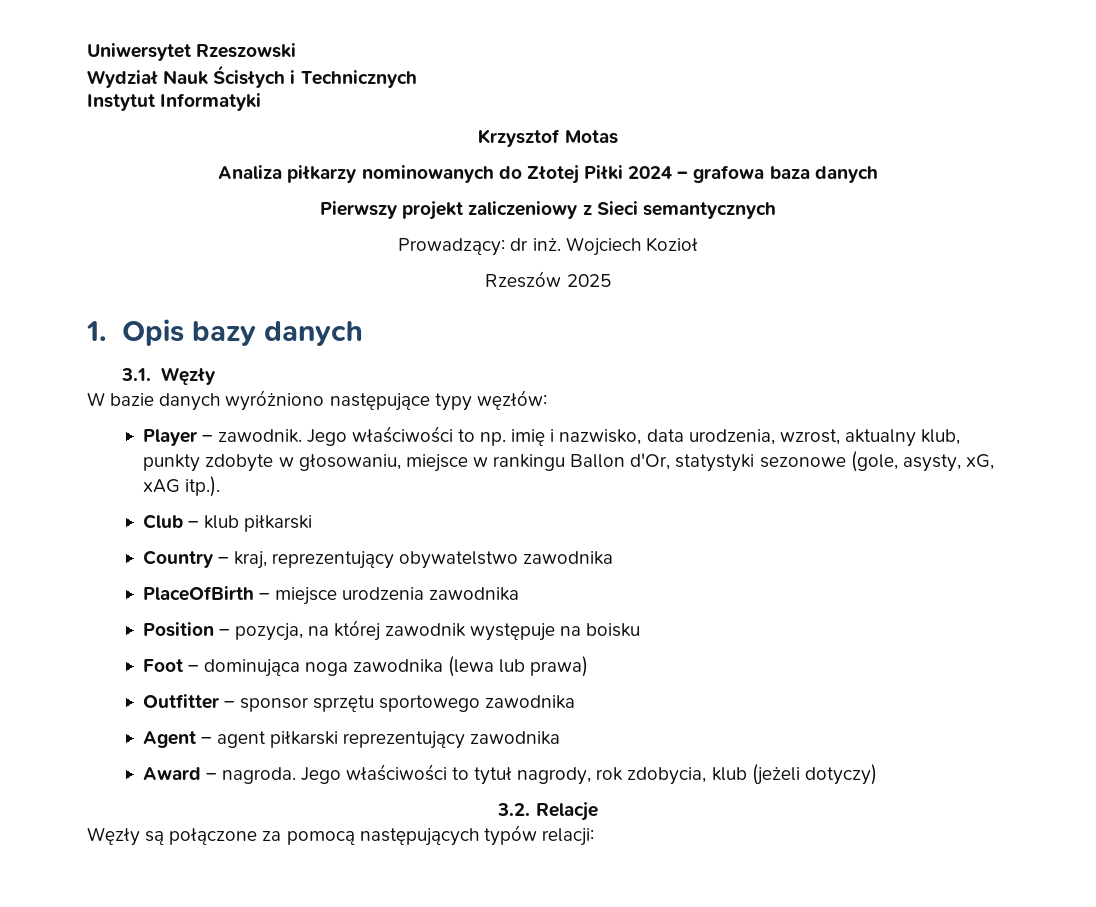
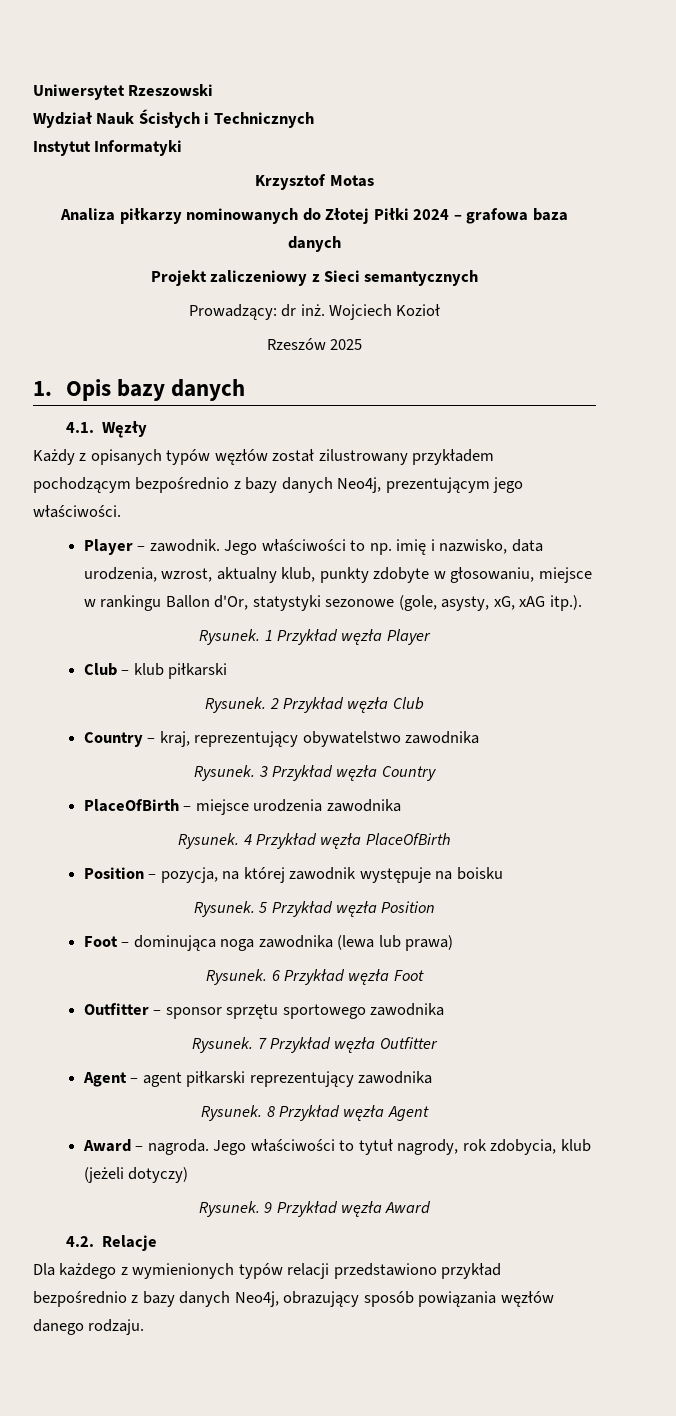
- Pierwszy projekt zaliczeniowy z Sieci semantycznych
+ Projekt zaliczeniowy z Sieci semantycznych
- 3.1. Węzły
+ 4.1. Węzły
- W bazie danych wyróżniono następujące typy węzłów:
+ Każdy z opisanych typów węzłów został zilustrowany przykładem pochodzącym bezpośrednio z bazy danych Neo4j, prezentującym jego właściwości.
+ Rysunek. 1 Przykład węzła Player
+ Rysunek. 2 Przykład węzła Club
+ Rysunek. 3 Przykład węzła Country
+ Rysunek. 4 Przykład węzła PlaceOfBirth
+ Rysunek. 5 Przykład węzła Position
+ Rysunek. 6 Przykład węzła Foot
+ Rysunek. 7 Przykład węzła Outfitter
+ Rysunek. 8 Przykład węzła Agent
- 3.2. Relacje
- Węzły są połączone za pomocą następujących typów relacji:
+ Rysunek. 9 Przykład węzła Award
+ 4.2. Relacje
+ Dla każdego z wymienionych typów relacji przedstawiono przykład bezpośrednio z bazy danych Neo4j, obrazujący sposób powiązania węzłów danego rodzaju.

